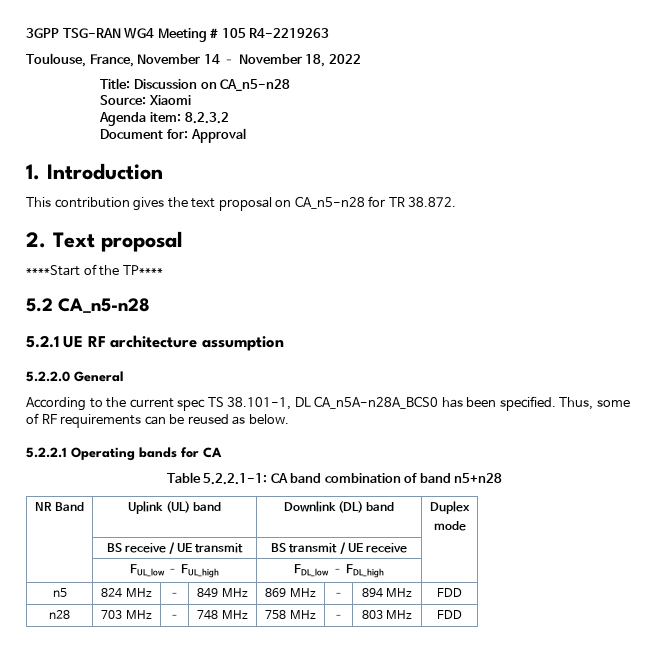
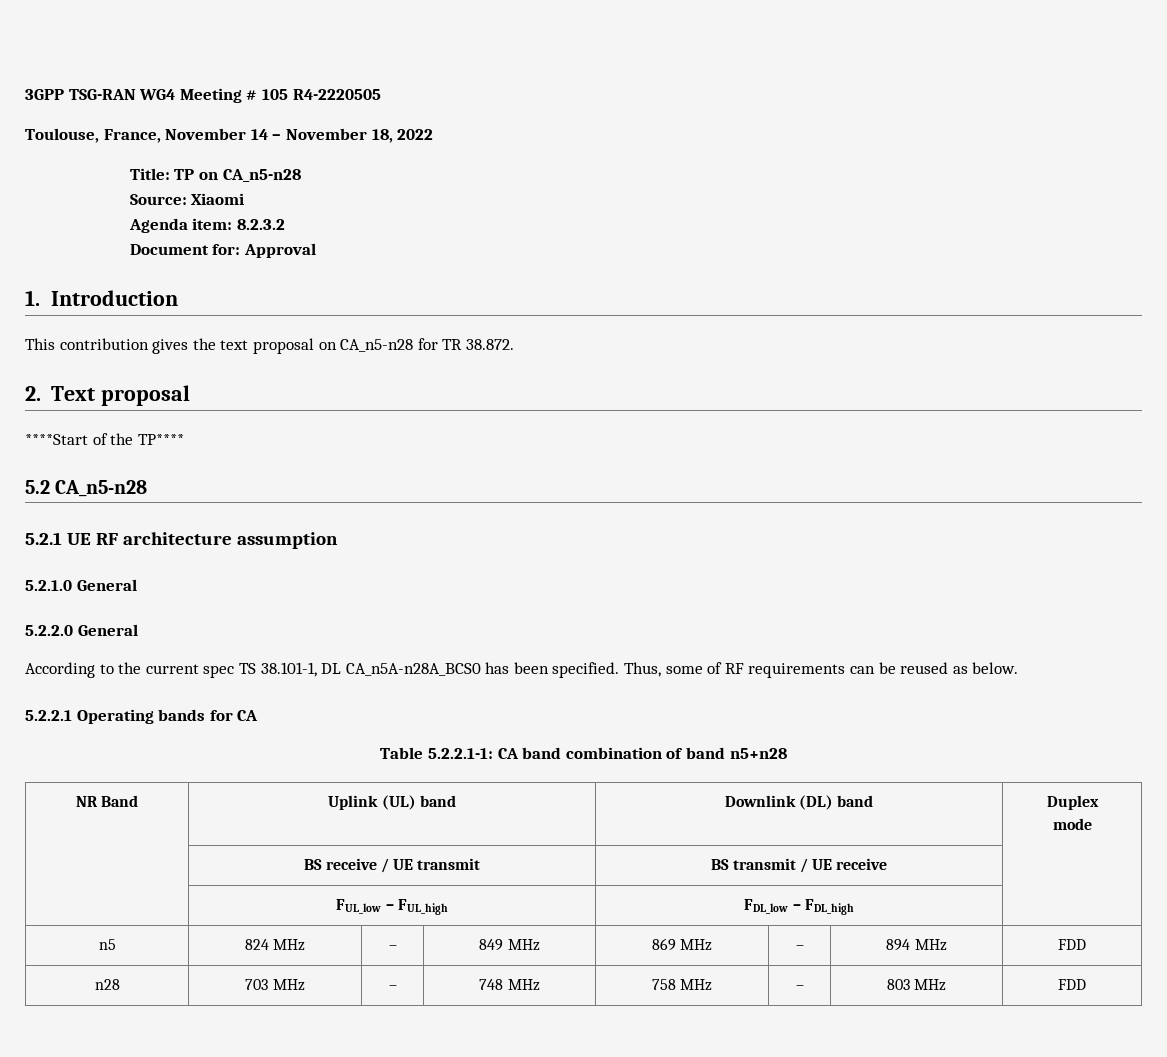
- 3GPP TSG-RAN WG4 Meeting # 105 R4-2219263
+ 3GPP TSG-RAN WG4 Meeting # 105 R4-2220505
- Title: Discussion on CA_n5-n28
+ Title: TP on CA_n5-n28
+ 5.2.1.0 General

